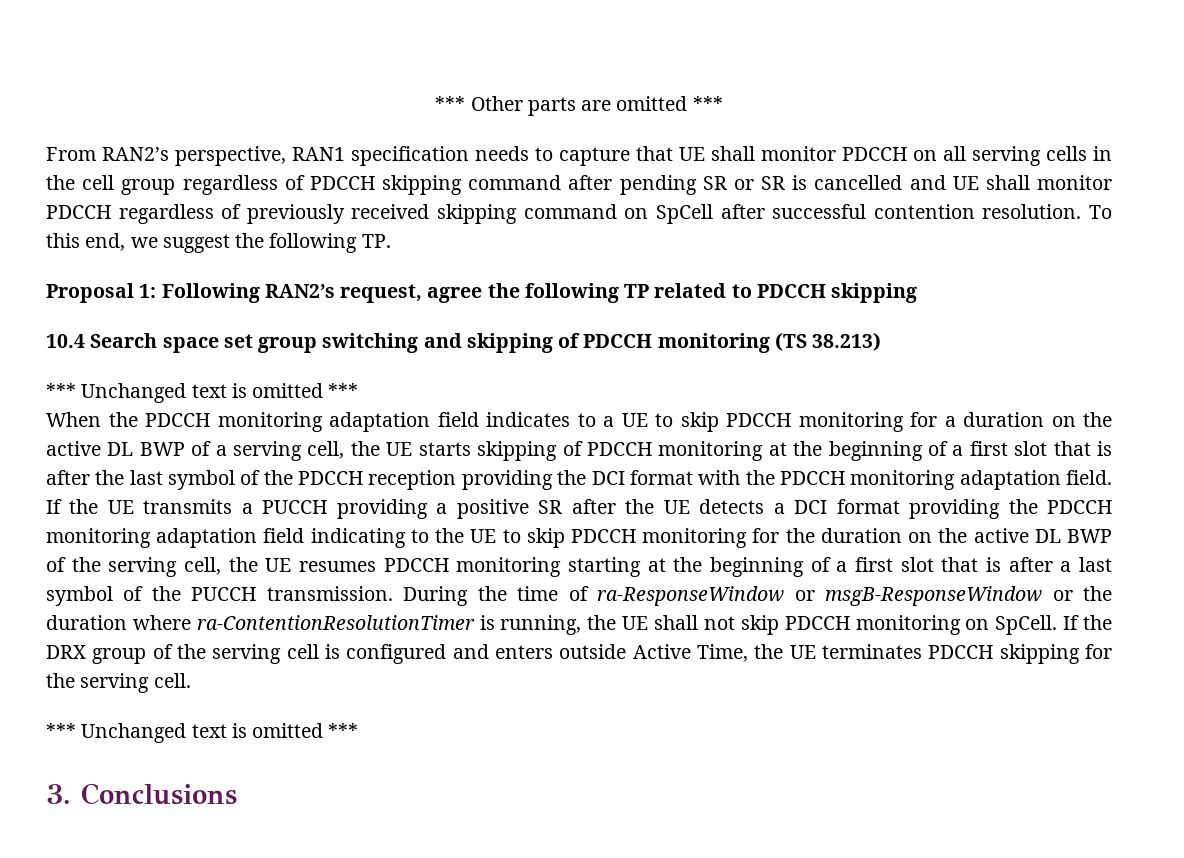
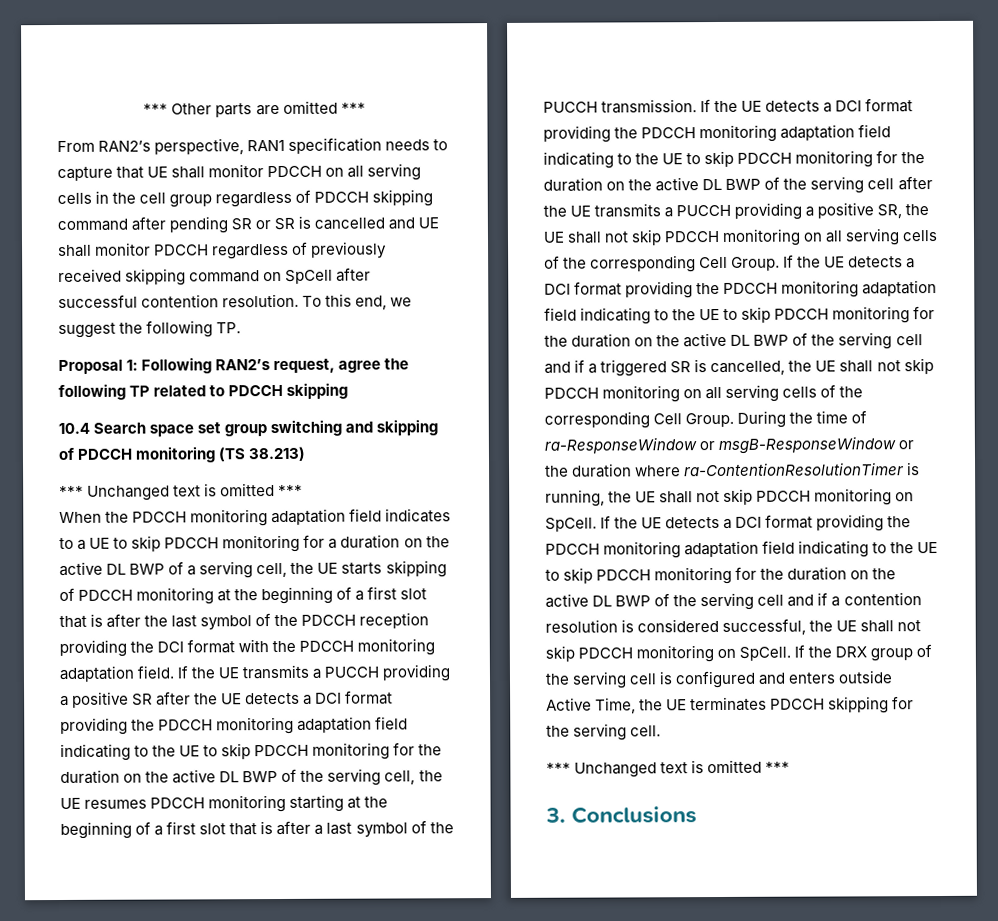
+ If the UE detects a DCI format providing the PDCCH monitoring adaptation field indicating to the UE to skip PDCCH monitoring for the duration on the active DL BWP of the serving cell after the UE transmits a PUCCH providing a positive SR, the UE shall not skip PDCCH monitoring on all serving cells of the corresponding Cell Group. If the UE detects a DCI format providing the PDCCH monitoring adaptation field indicating to the UE to skip PDCCH monitoring for the duration on the active DL BWP of the serving cell and if a triggered SR is cancelled, the UE shall not skip PDCCH monitoring on all serving cells of the corresponding Cell Group.
- If the DRX group of the serving cell is configured and enters outside Active Time, the UE terminates PDCCH skipping for the serving cell.
+ If the UE detects a DCI format providing the PDCCH monitoring adaptation field indicating to the UE to skip PDCCH monitoring for the duration on the active DL BWP of the serving cell and if a contention resolution is considered successful, the UE shall not skip PDCCH monitoring on SpCell. If the DRX group of the serving cell is configured and enters outside Active Time, the UE terminates PDCCH skipping for the serving cell.

